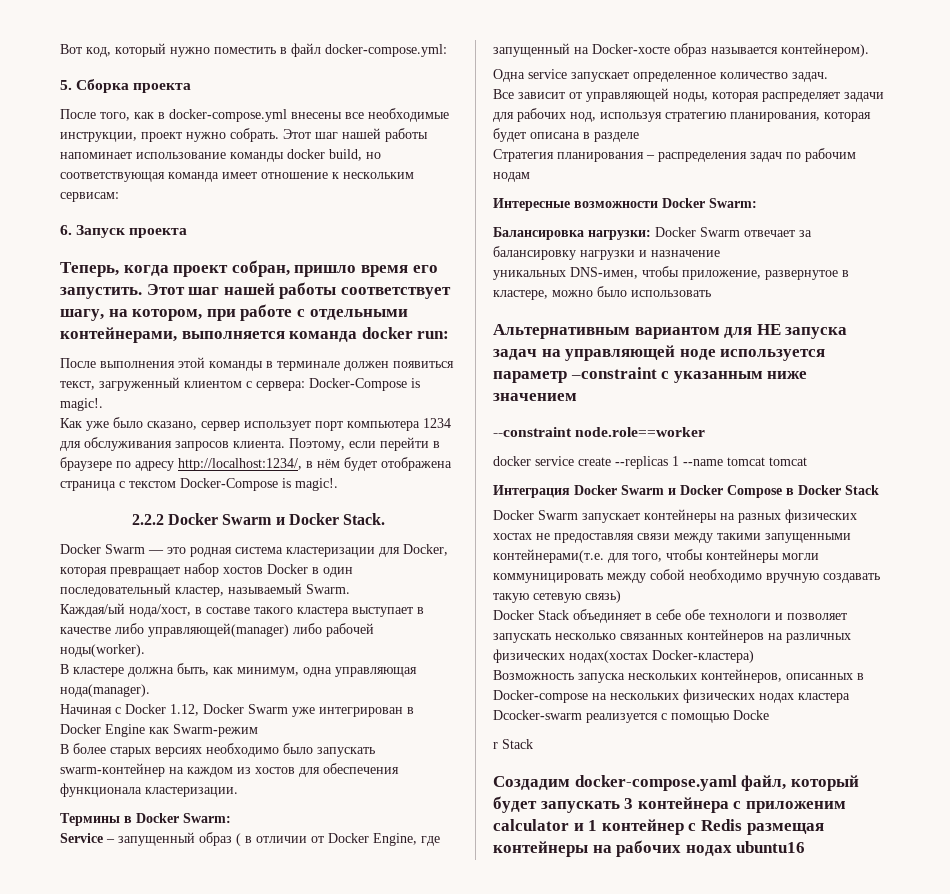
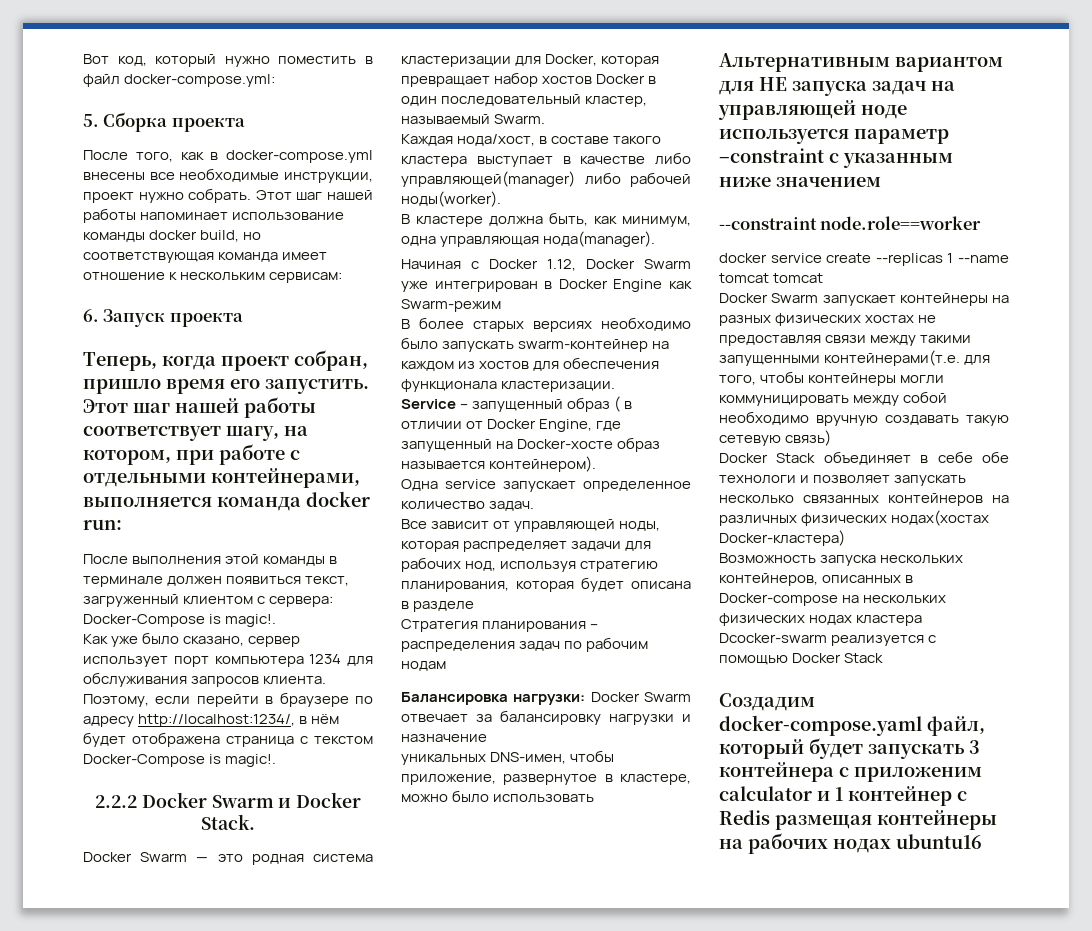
- Каждая/ый нода/хост, в составе такого кластера выступает в качестве либо управляющей(manager) либо рабочей ноды(worker).
+ Каждая нода/хост, в составе такого кластера выступает в качестве либо управляющей(manager) либо рабочей ноды(worker).
- Термины в Docker Swarm:
- Интересные возможности Docker Swarm:
- Интеграция Docker Swarm и Docker Compose в Docker Stack
- Возможность запуска нескольких контейнеров, описанных в Docker-compose на нескольких физических нодах кластера Dcocker-swarm реализуется с помощью Docke
- r Stack
+ Возможность запуска нескольких контейнеров, описанных в Docker-compose на нескольких физических нодах кластера Dcocker-swarm реализуется с помощью Docker Stack

